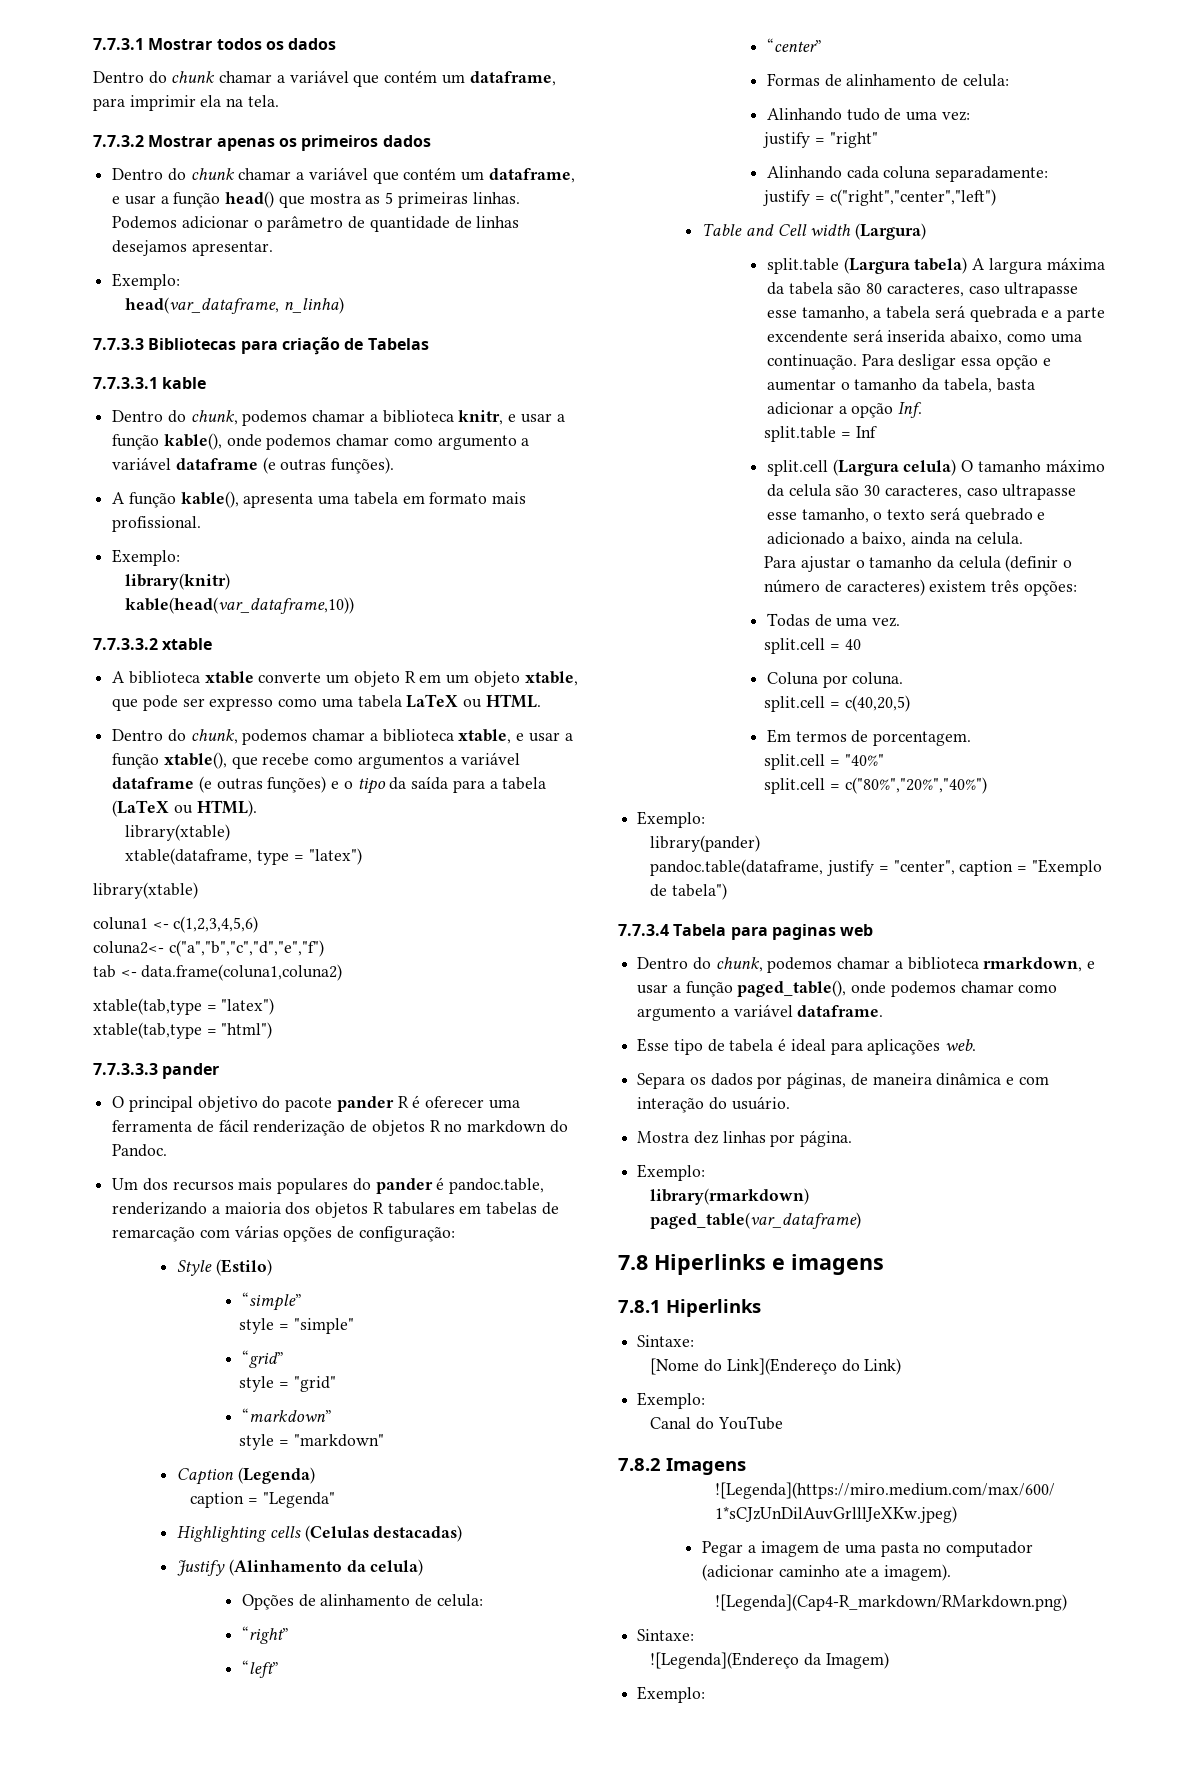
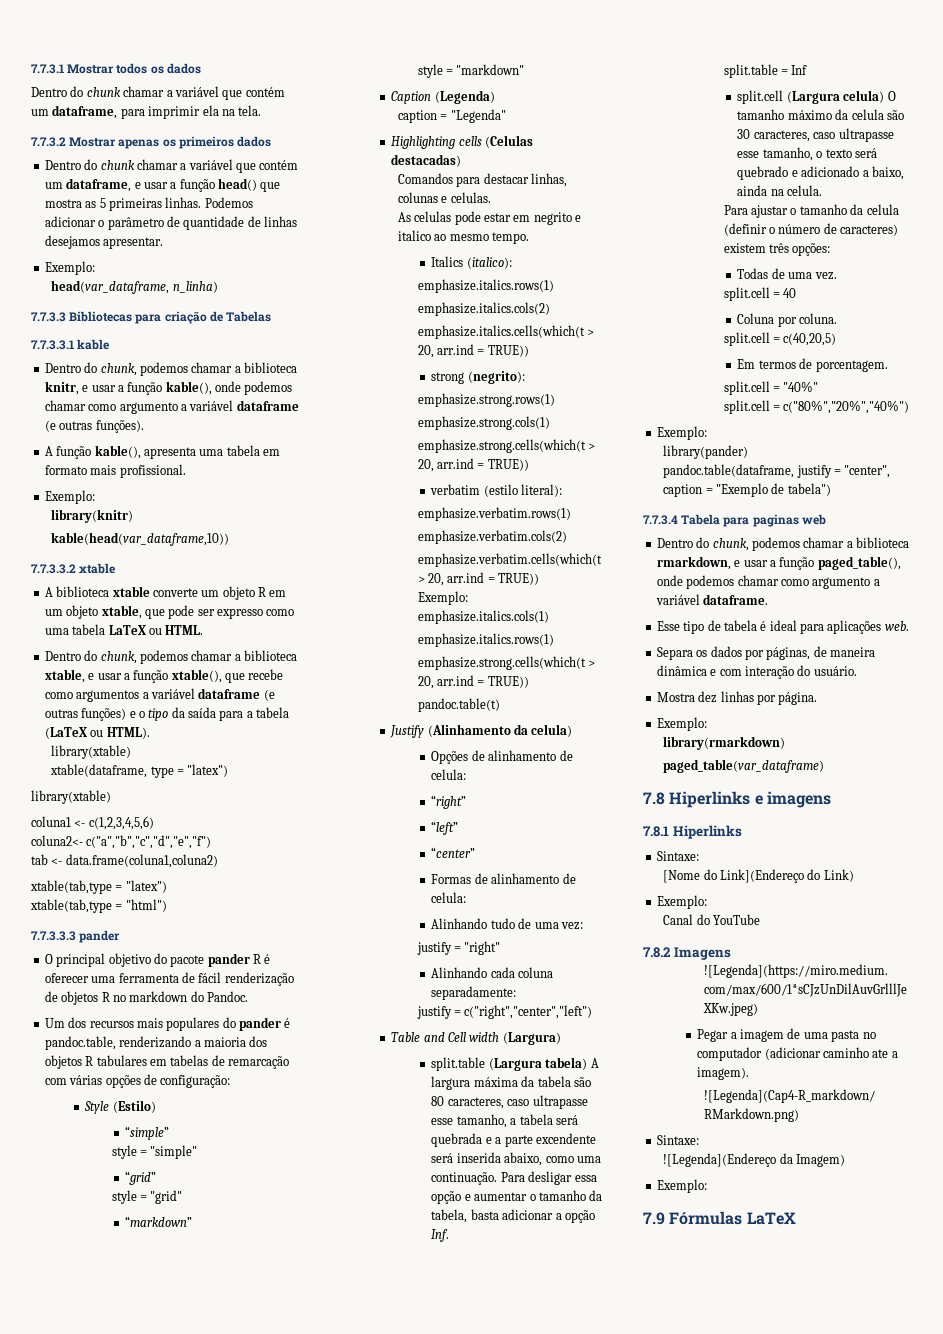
+ Comandos para destacar linhas, colunas e celulas.
+ As celulas pode estar em negrito e italico ao mesmo tempo.
+ Italics (italico):
+ emphasize.italics.rows(1)
+ emphasize.italics.cols(2)
+ emphasize.italics.cells(which(t > 20, arr.ind = TRUE))
+ strong (negrito):
+ emphasize.strong.rows(1)
+ emphasize.strong.cols(1)
+ emphasize.strong.cells(which(t > 20, arr.ind = TRUE))
+ verbatim (estilo literal):
+ emphasize.verbatim.rows(1)
+ emphasize.verbatim.cols(2)
+ emphasize.verbatim.cells(which(t > 20, arr.ind = TRUE))
+ Exemplo:
+ emphasize.italics.cols(1)
+ emphasize.italics.rows(1)
+ emphasize.strong.cells(which(t > 20, arr.ind = TRUE))
+ pandoc.table(t)
+ 7.9 Fórmulas LaTeX

